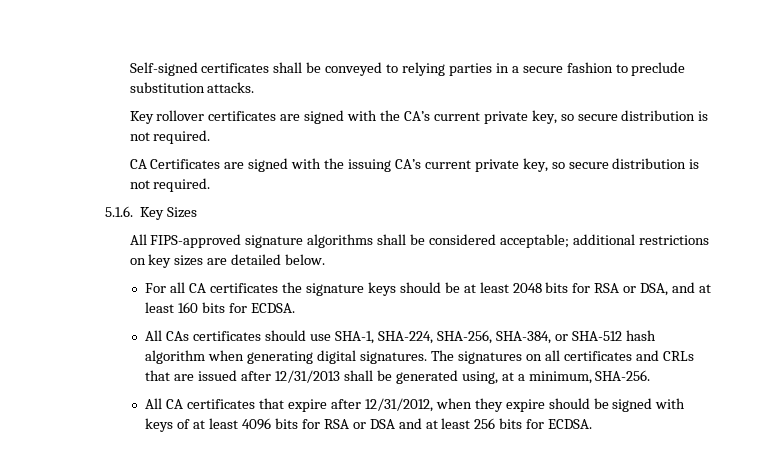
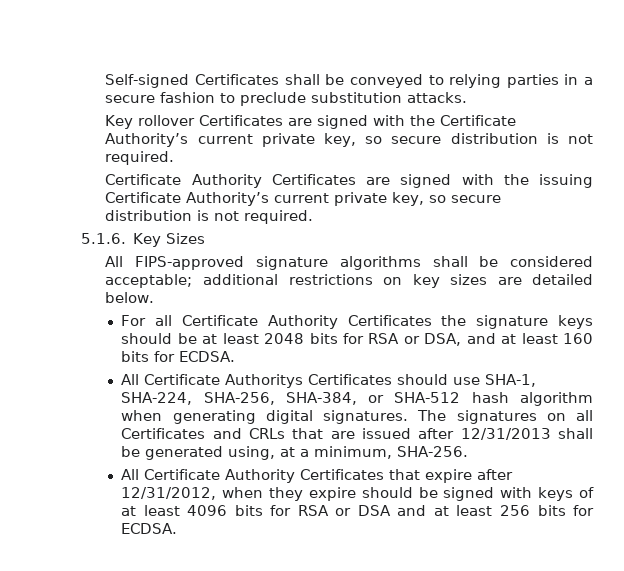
- Self-signed certificates shall be conveyed to relying parties in a secure fashion to preclude substitution attacks.
+ Self-signed Certificates shall be conveyed to relying parties in a secure fashion to preclude substitution attacks.
- Key rollover certificates are signed with the CA’s current private key, so secure distribution is not required.
- CA Certificates are signed with the issuing CA’s current private key, so secure distribution is not required.
+ Key rollover Certificates are signed with the Certificate Authority’s current private key, so secure distribution is not required.
+ Certificate Authority Certificates are signed with the issuing Certificate Authority’s current private key, so secure distribution is not required.
- For all CA certificates the signature keys should be at least 2048 bits for RSA or DSA, and at least 160 bits for ECDSA.
+ For all Certificate Authority Certificates the signature keys should be at least 2048 bits for RSA or DSA, and at least 160 bits for ECDSA.
- All CAs certificates should use SHA-1, SHA-224, SHA-256, SHA-384, or SHA-512 hash algorithm when generating digital signatures.
+ All Certificate Authoritys Certificates should use SHA-1, SHA-224, SHA-256, SHA-384, or SHA-512 hash algorithm when generating digital signatures.
- The signatures on all certificates and CRLs that are issued after 12/31/2013 shall be generated using, at a minimum, SHA-256.
+ The signatures on all Certificates and CRLs that are issued after 12/31/2013 shall be generated using, at a minimum, SHA-256.
- All CA certificates that expire after 12/31/2012, when they expire should be signed with keys of at least 4096 bits for RSA or DSA and at least 256 bits for ECDSA.
+ All Certificate Authority Certificates that expire after 12/31/2012, when they expire should be signed with keys of at least 4096 bits for RSA or DSA and at least 256 bits for ECDSA.

